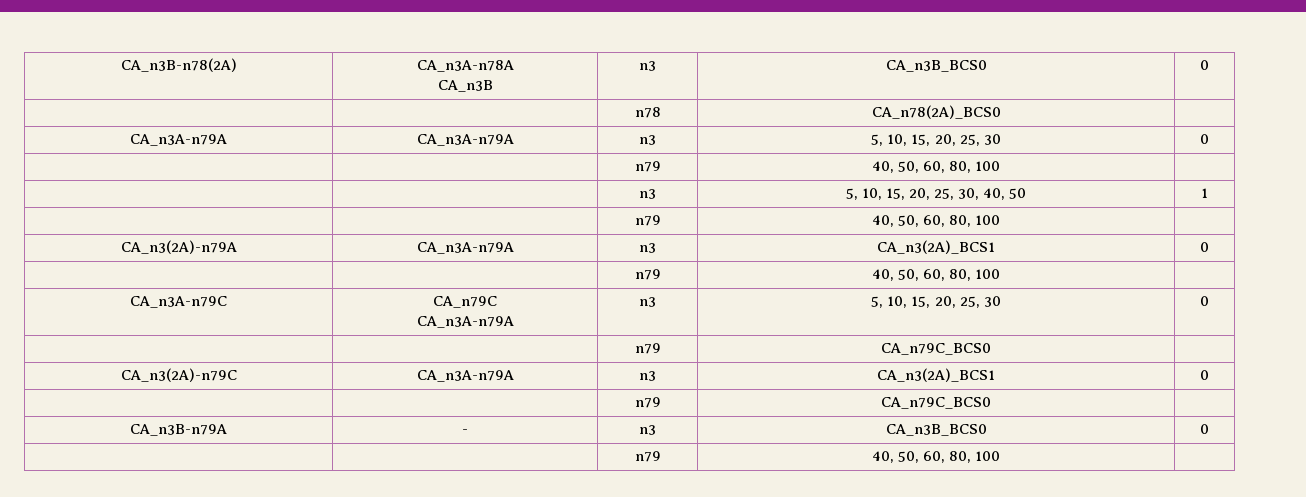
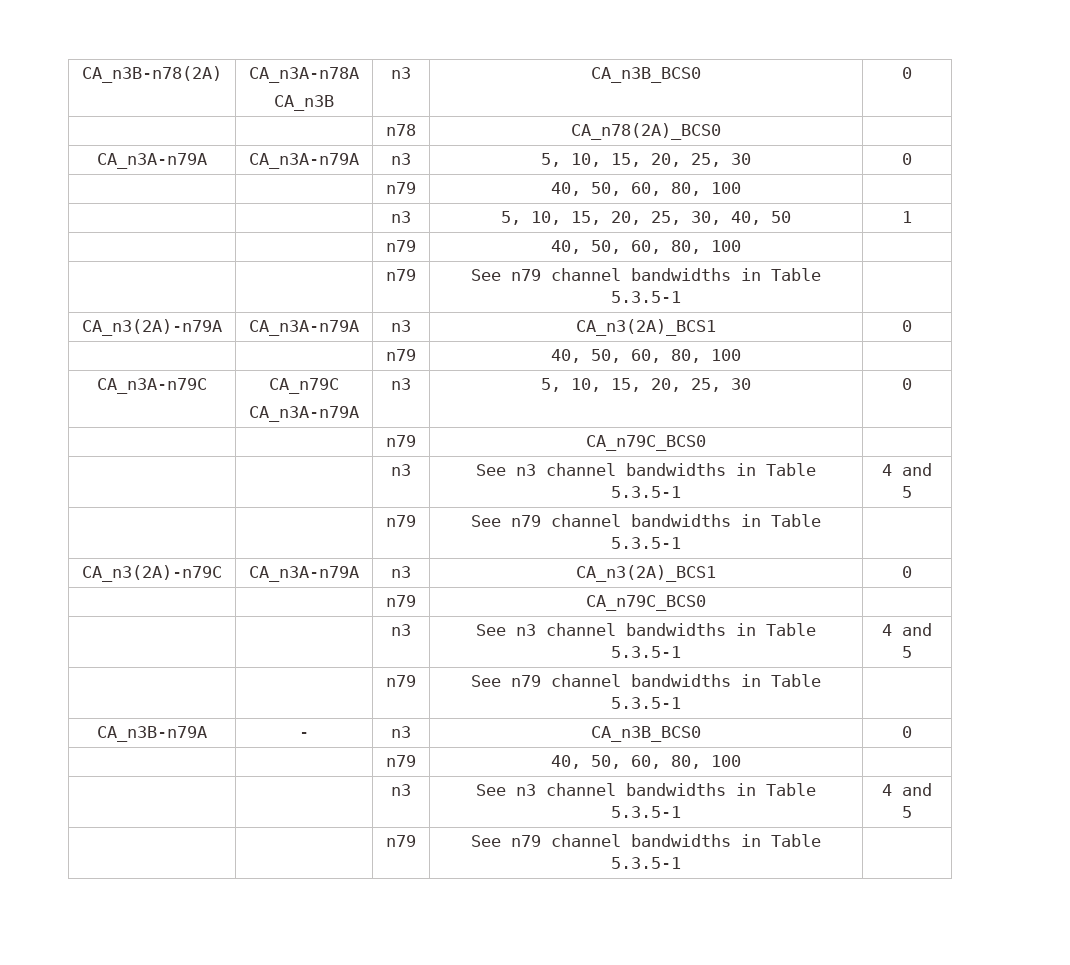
  | | n3 | 5, 10, 15, 20, 25, 30, 40, 50 | 1
  | | n79 | 40, 50, 60, 80, 100 |
+ | | n79 | See n79 channel bandwidths in Table 5.3.5-1 |
  CA_n3A-n79C | CA_n79C
  CA_n3A-n79A | n3 | 5, 10, 15, 20, 25, 30 | 0
  | | n79 | CA_n79C_BCS0 |
+ | | n3 | See n3 channel bandwidths in Table 5.3.5-1 | 4 and 5
+ | | n79 | See n79 channel bandwidths in Table 5.3.5-1 |
  CA_n3(2A)-n79C | CA_n3A-n79A | n3 | CA_n3(2A)_BCS1 | 0
  | | n79 | CA_n79C_BCS0 |
+ | | n3 | See n3 channel bandwidths in Table 5.3.5-1 | 4 and 5
+ | | n79 | See n79 channel bandwidths in Table 5.3.5-1 |
  CA_n3B-n79A | - | n3 | CA_n3B_BCS0 | 0
  | | n79 | 40, 50, 60, 80, 100 |
+ | | n3 | See n3 channel bandwidths in Table 5.3.5-1 | 4 and 5
+ | | n79 | See n79 channel bandwidths in Table 5.3.5-1 |

